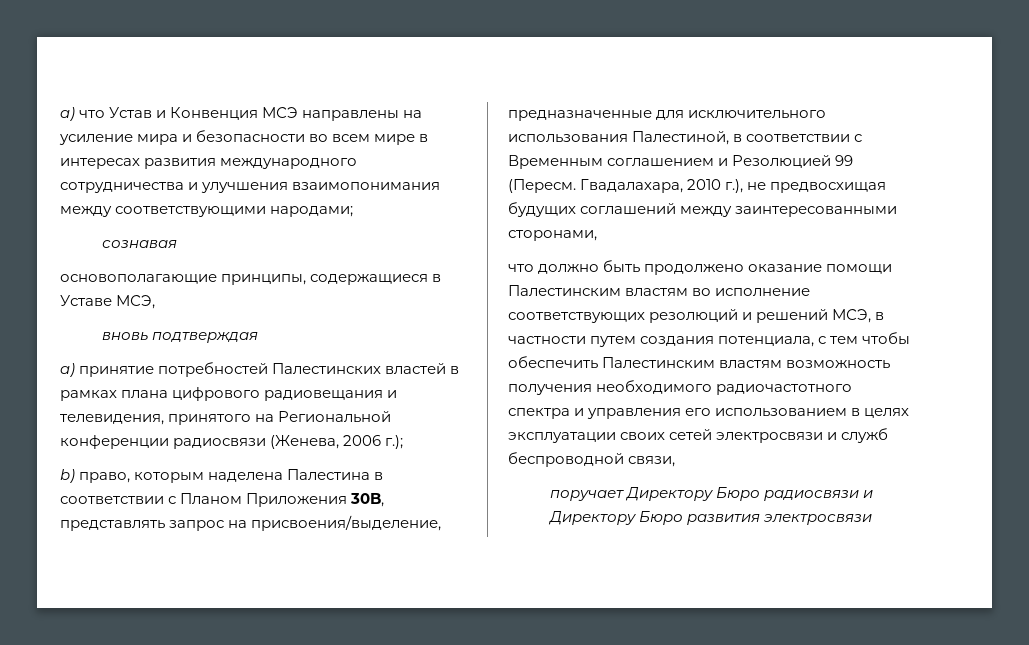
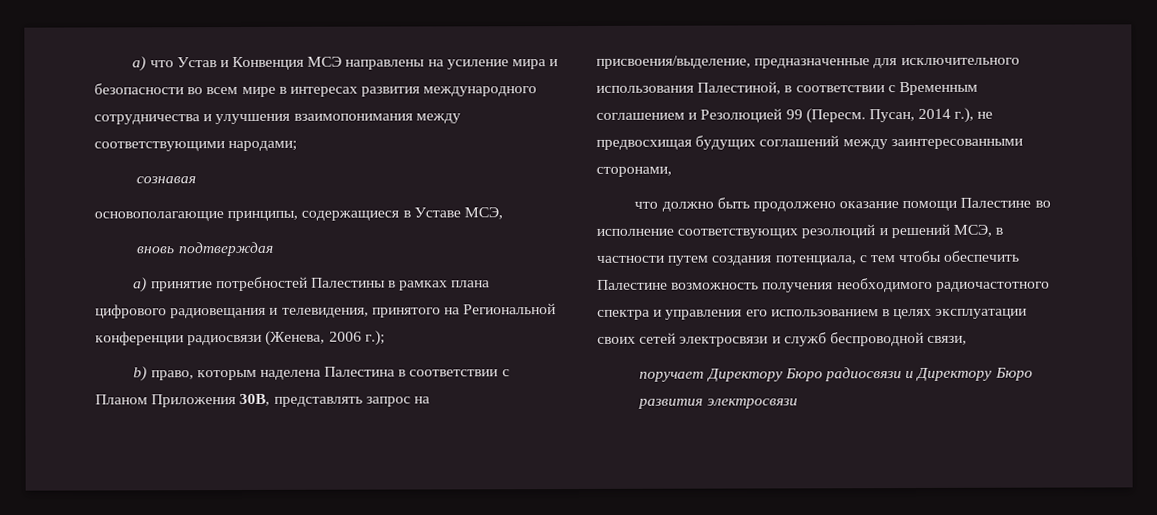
- a) принятие потребностей Палестинских властей в рамках плана цифрового радиовещания и телевидения, принятого на Региональной конференции радиосвязи (Женева, 2006 г.);
+ a) принятие потребностей Палестины в рамках плана цифрового радиовещания и телевидения, принятого на Региональной конференции радиосвязи (Женева, 2006 г.);
- Гвадалахара, 2010 г.), не предвосхищая будущих соглашений между заинтересованными сторонами,
+ Пусан, 2014 г.), не предвосхищая будущих соглашений между заинтересованными сторонами,
- что должно быть продолжено оказание помощи Палестинским властям во исполнение соответствующих резолюций и решений МСЭ, в частности путем создания потенциала, с тем чтобы обеспечить Палестинским властям возможность получения необходимого радиочастотного спектра и управления его использованием в целях эксплуатации своих сетей электросвязи и служб беспроводной связи,
+ что должно быть продолжено оказание помощи Палестине во исполнение соответствующих резолюций и решений МСЭ, в частности путем создания потенциала, с тем чтобы обеспечить Палестине возможность получения необходимого радиочастотного спектра и управления его использованием в целях эксплуатации своих сетей электросвязи и служб беспроводной связи,

